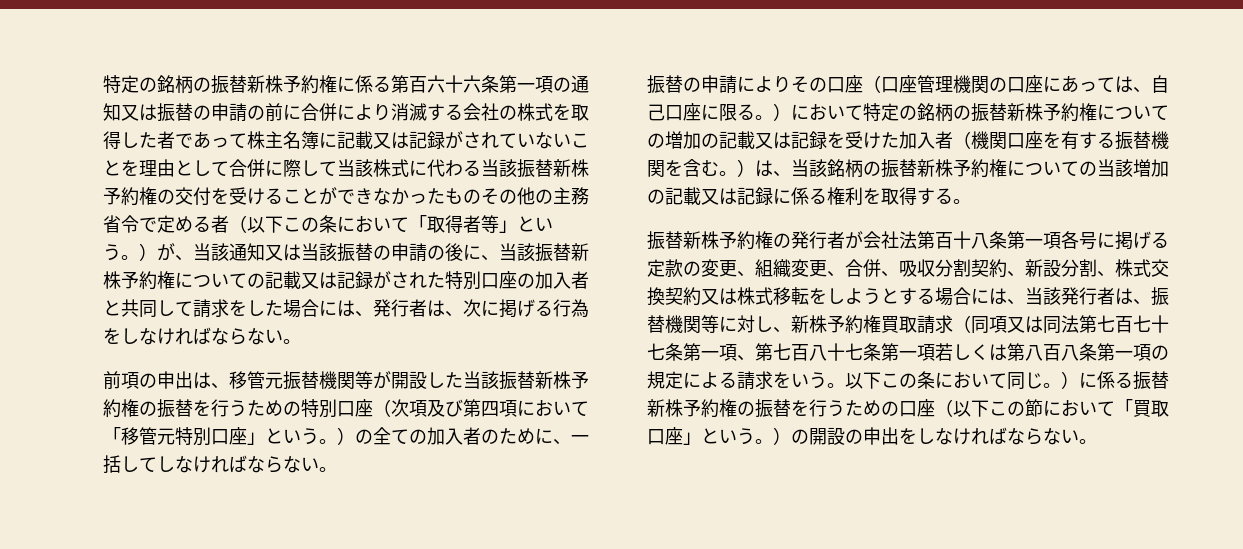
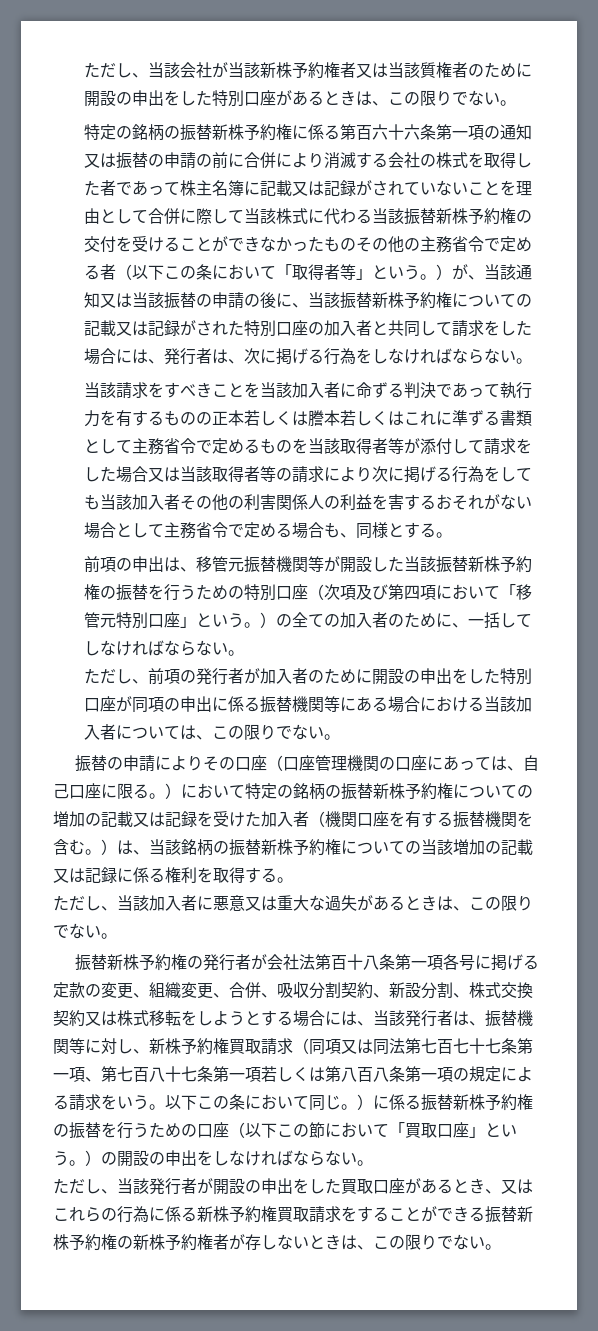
+ ただし、当該会社が当該新株予約権者又は当該質権者のために開設の申出をした特別口座があるときは、この限りでない。
+ 当該請求をすべきことを当該加入者に命ずる判決であって執行力を有するものの正本若しくは謄本若しくはこれに準ずる書類として主務省令で定めるものを当該取得者等が添付して請求をした場合又は当該取得者等の請求により次に掲げる行為をしても当該加入者その他の利害関係人の利益を害するおそれがない場合として主務省令で定める場合も、同様とする。
+ ただし、前項の発行者が加入者のために開設の申出をした特別口座が同項の申出に係る振替機関等にある場合における当該加入者については、この限りでない。
+ ただし、当該加入者に悪意又は重大な過失があるときは、この限りでない。
+ ただし、当該発行者が開設の申出をした買取口座があるとき、又はこれらの行為に係る新株予約権買取請求をすることができる振替新株予約権の新株予約権者が存しないときは、この限りでない。

